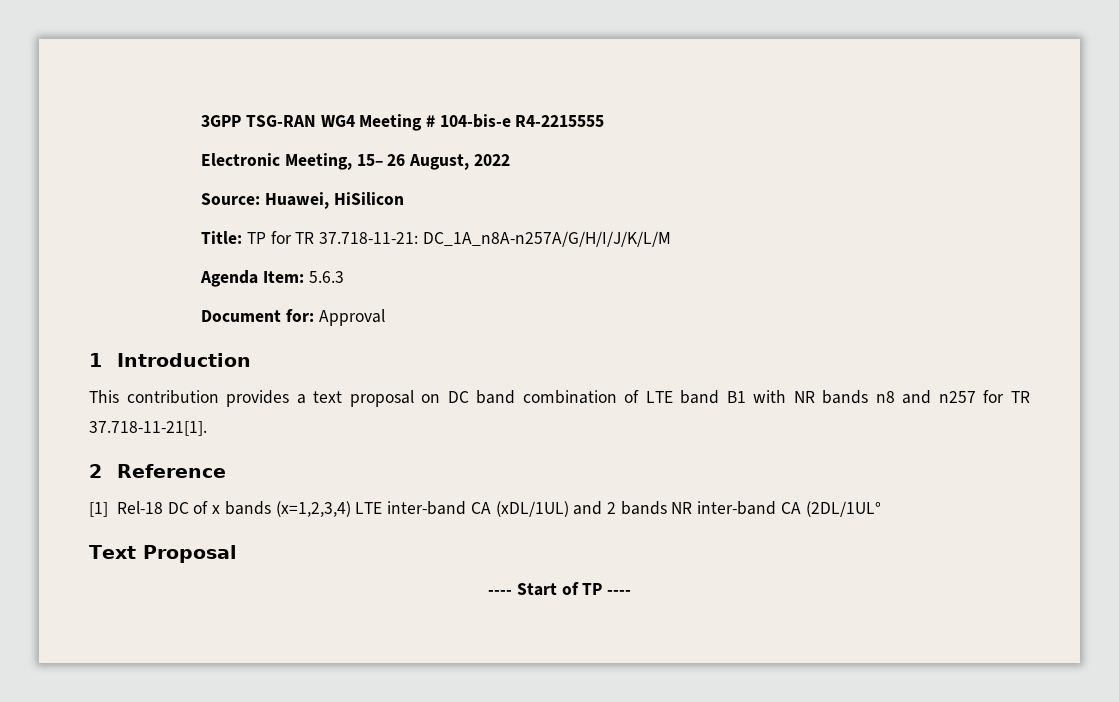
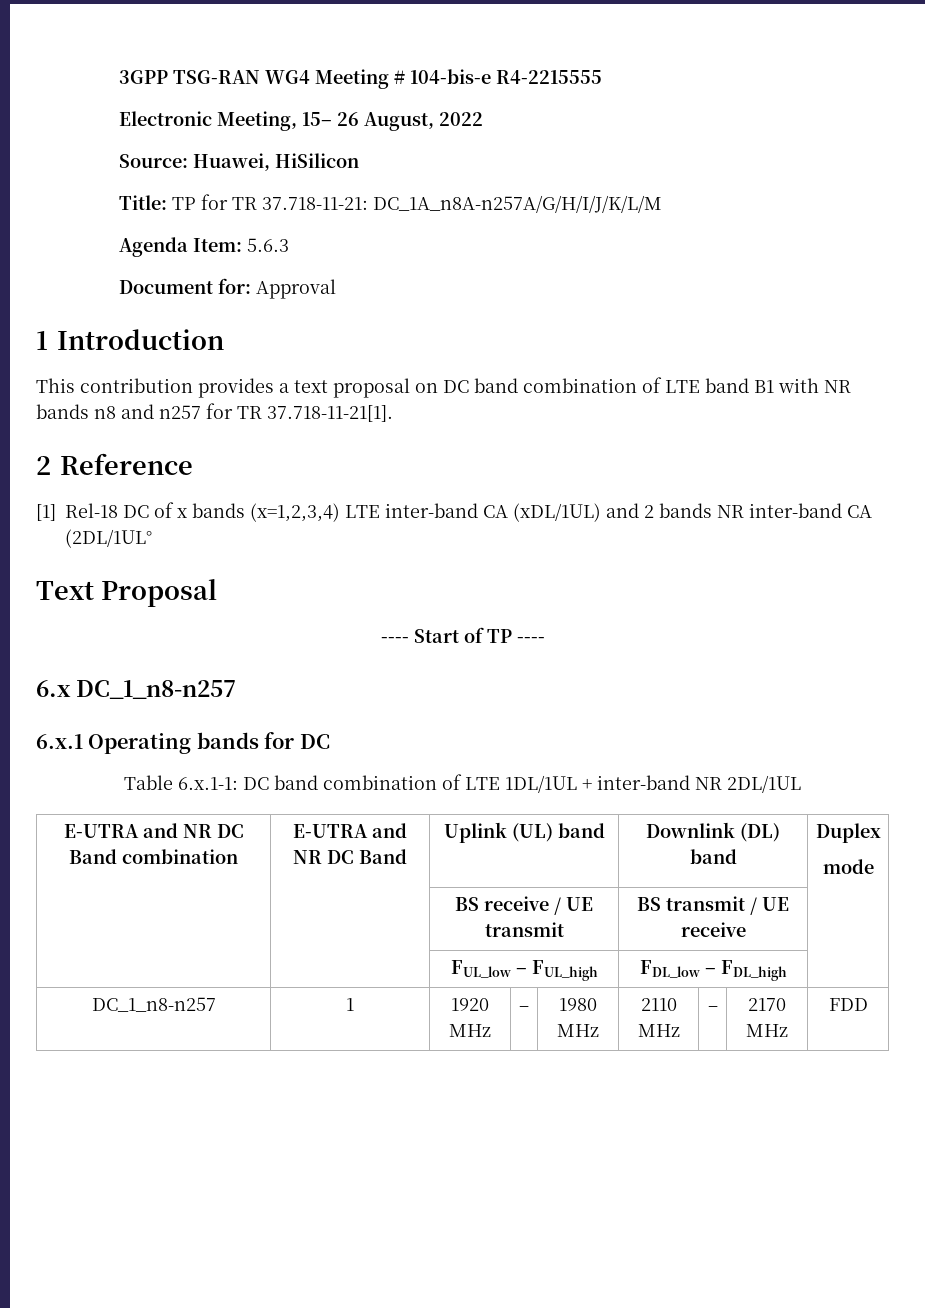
+ 6.x DC_1_n8-n257
+ 6.x.1 Operating bands for DC
+ Table 6.x.1-1: DC band combination of LTE 1DL/1UL + inter-band NR 2DL/1UL
+ E-UTRA and NR DC Band combination | E-UTRA and NR DC Band | Uplink (UL) band | Downlink (DL) band | Duplex
+ mode
+ | | BS receive / UE transmit | BS transmit / UE receive |
+ | | FUL_low – FUL_high | FDL_low – FDL_high |
+ DC_1_n8-n257 | 1 | 1920 MHz | – | 1980 MHz | 2110 MHz | – | 2170 MHz | FDD

